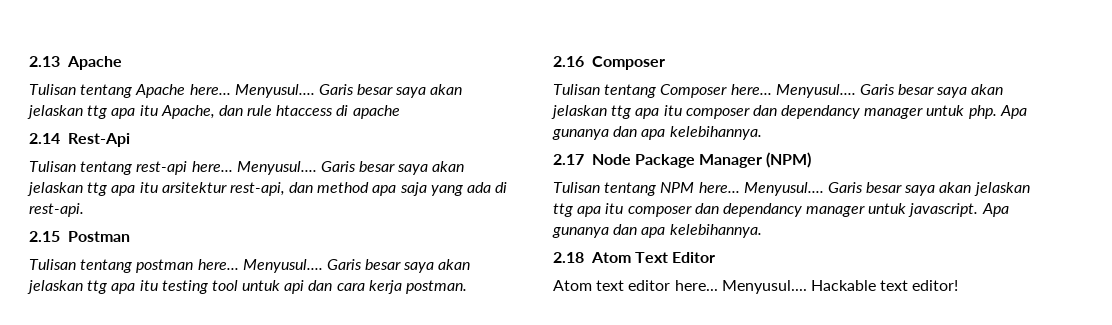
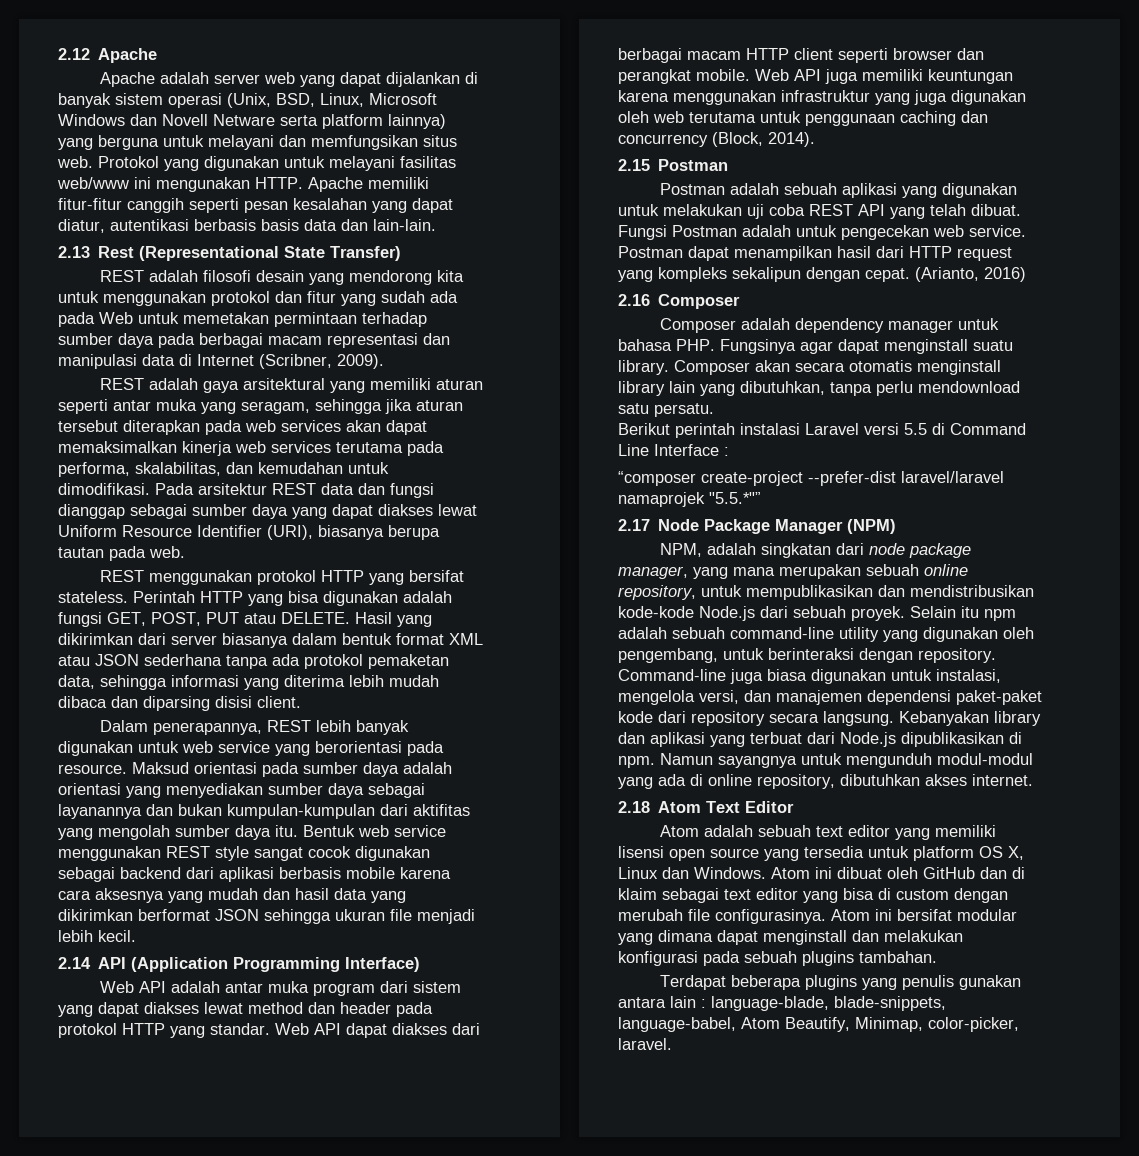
- 2.13 Apache
+ 2.12 Apache
- Tulisan tentang Apache here... Menyusul.... Garis besar saya akan jelaskan ttg apa itu Apache, dan rule htaccess di apache
- 2.14 Rest-Api
- Tulisan tentang rest-api here... Menyusul.... Garis besar saya akan jelaskan ttg apa itu arsitektur rest-api, dan method apa saja yang ada di rest-api.
+ Apache adalah server web yang dapat dijalankan di banyak sistem operasi (Unix, BSD, Linux, Microsoft Windows dan Novell Netware serta platform lainnya) yang berguna untuk melayani dan memfungsikan situs web. Protokol yang digunakan untuk melayani fasilitas web/www ini mengunakan HTTP. Apache memiliki fitur-fitur canggih seperti pesan kesalahan yang dapat diatur, autentikasi berbasis basis data dan lain-lain.
+ 2.13 Rest (Representational State Transfer)
+ REST adalah filosofi desain yang mendorong kita untuk menggunakan protokol dan fitur yang sudah ada pada Web untuk memetakan permintaan terhadap sumber daya pada berbagai macam representasi dan manipulasi data di Internet (Scribner, 2009).
+ REST adalah gaya arsitektural yang memiliki aturan seperti antar muka yang seragam, sehingga jika aturan tersebut diterapkan pada web services akan dapat memaksimalkan kinerja web services terutama pada performa, skalabilitas, dan kemudahan untuk dimodifikasi. Pada arsitektur REST data dan fungsi dianggap sebagai sumber daya yang dapat diakses lewat Uniform Resource Identifier (URI), biasanya berupa tautan pada web.
+ REST menggunakan protokol HTTP yang bersifat stateless. Perintah HTTP yang bisa digunakan adalah fungsi GET, POST, PUT atau DELETE. Hasil yang dikirimkan dari server biasanya dalam bentuk format XML atau JSON sederhana tanpa ada protokol pemaketan data, sehingga informasi yang diterima lebih mudah dibaca dan diparsing disisi client.
+ Dalam penerapannya, REST lebih banyak digunakan untuk web service yang berorientasi pada resource. Maksud orientasi pada sumber daya adalah orientasi yang menyediakan sumber daya sebagai layanannya dan bukan kumpulan-kumpulan dari aktifitas yang mengolah sumber daya itu. Bentuk web service menggunakan REST style sangat cocok digunakan sebagai backend dari aplikasi berbasis mobile karena cara aksesnya yang mudah dan hasil data yang dikirimkan berformat JSON sehingga ukuran file menjadi lebih kecil.
+ 2.14 API (Application Programming Interface)
+ Web API adalah antar muka program dari sistem yang dapat diakses lewat method dan header pada protokol HTTP yang standar. Web API dapat diakses dari berbagai macam HTTP client seperti browser dan perangkat mobile. Web API juga memiliki keuntungan karena menggunakan infrastruktur yang juga digunakan oleh web terutama untuk penggunaan caching dan concurrency (Block, 2014).
  2.15 Postman
- Tulisan tentang postman here... Menyusul.... Garis besar saya akan jelaskan ttg apa itu testing tool untuk api dan cara kerja postman.
+ Postman adalah sebuah aplikasi yang digunakan untuk melakukan uji coba REST API yang telah dibuat. Fungsi Postman adalah untuk pengecekan web service. Postman dapat menampilkan hasil dari HTTP request yang kompleks sekalipun dengan cepat. (Arianto, 2016)
  2.16 Composer
- Tulisan tentang Composer here... Menyusul.... Garis besar saya akan jelaskan ttg apa itu composer dan dependancy manager untuk php. Apa gunanya dan apa kelebihannya.
+ Composer adalah dependency manager untuk bahasa PHP. Fungsinya agar dapat menginstall suatu library. Composer akan secara otomatis menginstall library lain yang dibutuhkan, tanpa perlu mendownload satu persatu.
+ Berikut perintah instalasi Laravel versi 5.5 di Command Line Interface :
+ “composer create-project --prefer-dist laravel/laravel namaprojek "5.5.*"”
- Tulisan tentang NPM here... Menyusul.... Garis besar saya akan jelaskan ttg apa itu composer dan dependancy manager untuk javascript. Apa gunanya dan apa kelebihannya.
+ NPM, adalah singkatan dari node package manager, yang mana merupakan sebuah online repository, untuk mempublikasikan dan mendistribusikan kode-kode Node.js dari sebuah proyek. Selain itu npm adalah sebuah command-line utility yang digunakan oleh pengembang, untuk berinteraksi dengan repository. Command-line juga biasa digunakan untuk instalasi, mengelola versi, dan manajemen dependensi paket-paket kode dari repository secara langsung. Kebanyakan library dan aplikasi yang terbuat dari Node.js dipublikasikan di npm. Namun sayangnya untuk mengunduh modul-modul yang ada di online repository, dibutuhkan akses internet.
- Atom text editor here... Menyusul.... Hackable text editor!
+ Atom adalah sebuah text editor yang memiliki lisensi open source yang tersedia untuk platform OS X, Linux dan Windows. Atom ini dibuat oleh GitHub dan di klaim sebagai text editor yang bisa di custom dengan merubah file configurasinya. Atom ini bersifat modular yang dimana dapat menginstall dan melakukan konfigurasi pada sebuah plugins tambahan.
+ Terdapat beberapa plugins yang penulis gunakan antara lain : language-blade, blade-snippets, language-babel, Atom Beautify, Minimap, color-picker, laravel.

